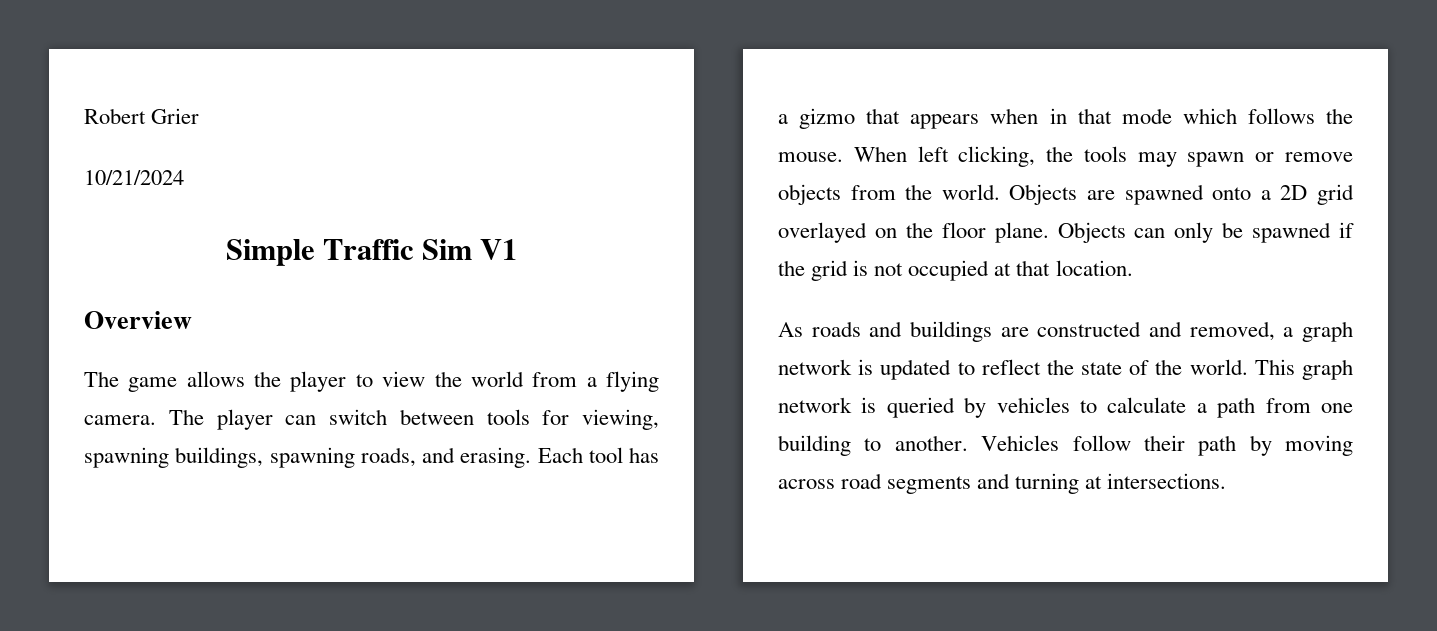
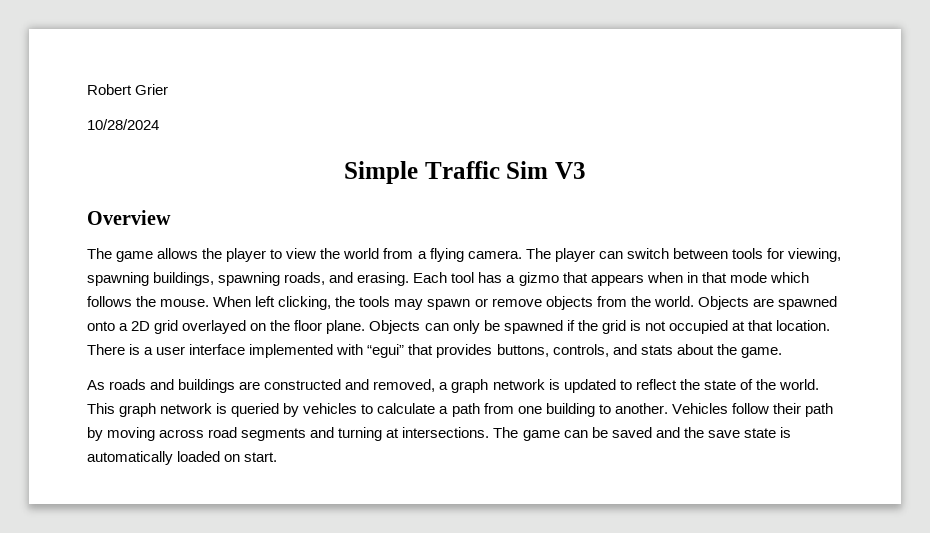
- 10/21/2024
+ 10/28/2024
- Simple Traffic Sim V1
+ Simple Traffic Sim V3
+ There is a user interface implemented with “egui” that provides buttons, controls, and stats about the game.
+ The game can be saved and the save state is automatically loaded on start.

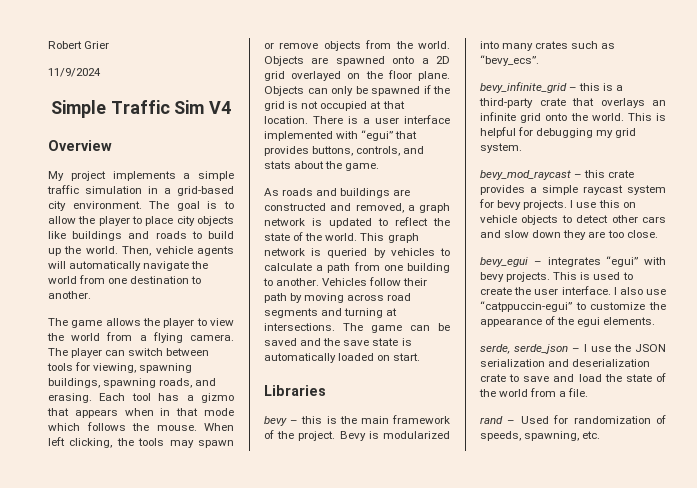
- 10/28/2024
+ 11/9/2024
- Simple Traffic Sim V3
+ Simple Traffic Sim V4
+ My project implements a simple traffic simulation in a grid-based city environment. The goal is to allow the player to place city objects like buildings and roads to build up the world. Then, vehicle agents will automatically navigate the world from one destination to another.
+ Libraries
+ bevy – this is the main framework of the project. Bevy is modularized into many crates such as “bevy_ecs”.
+ bevy_infinite_grid – this is a third-party crate that overlays an infinite grid onto the world. This is helpful for debugging my grid system.
+ bevy_mod_raycast – this crate provides a simple raycast system for bevy projects. I use this on vehicle objects to detect other cars and slow down they are too close.
+ bevy_egui – integrates “egui” with bevy projects. This is used to create the user interface. I also use “catppuccin-egui” to customize the appearance of the egui elements.
+ serde, serde_json – I use the JSON serialization and deserialization crate to save and load the state of the world from a file.
+ rand – Used for randomization of speeds, spawning, etc.

